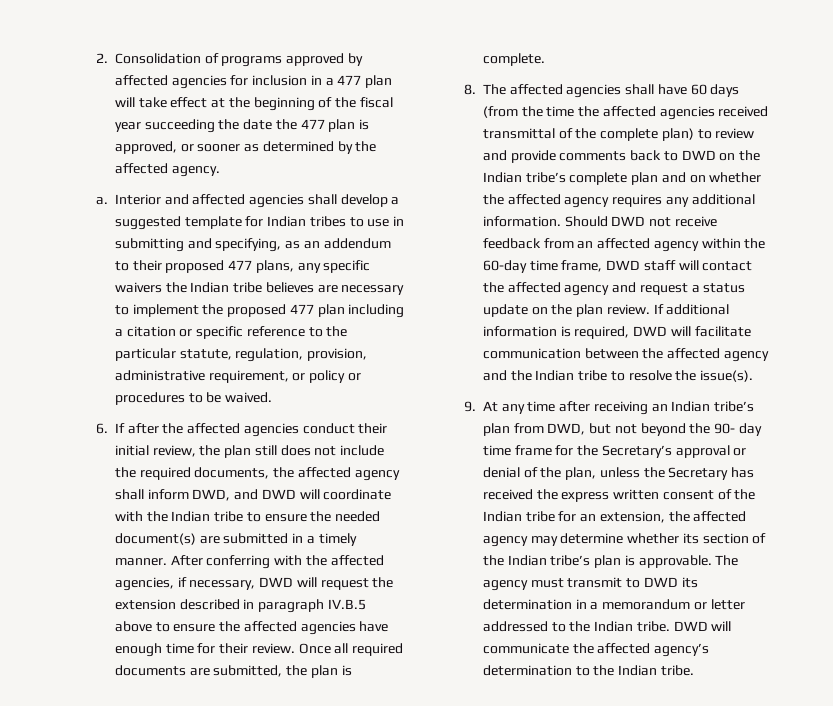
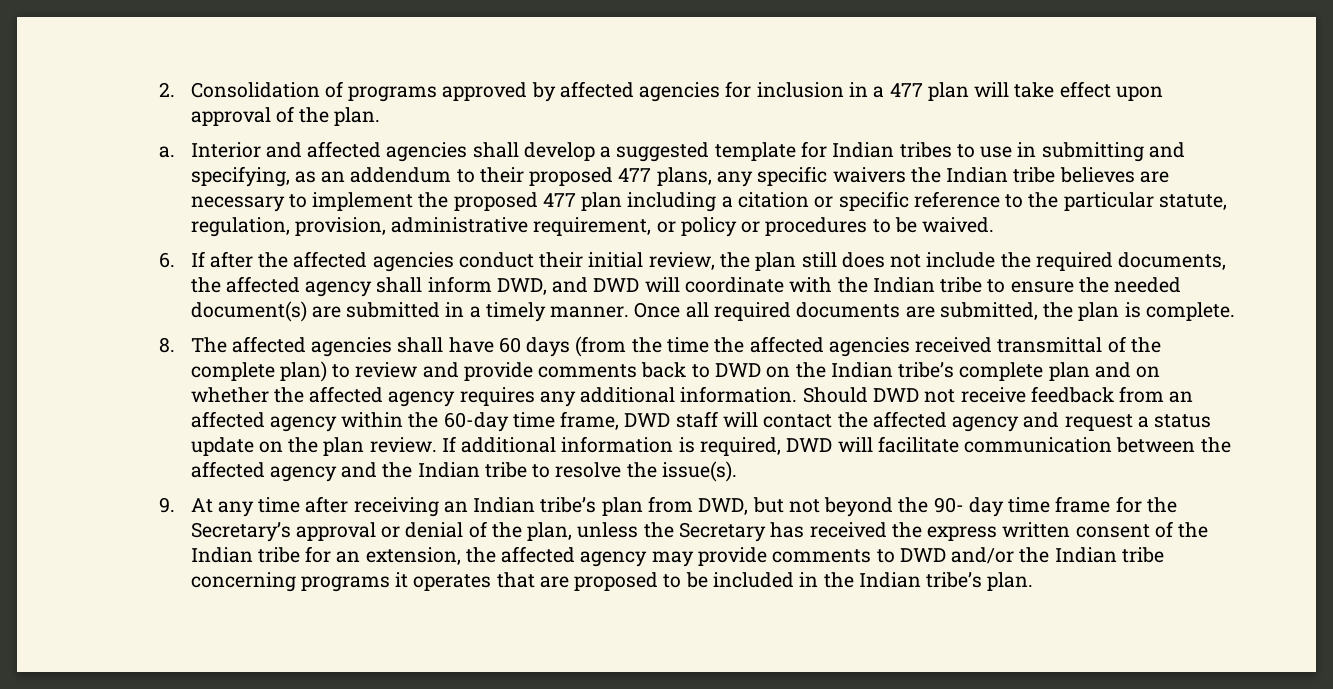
- 2. Consolidation of programs approved by affected agencies for inclusion in a 477 plan will take effect at the beginning of the fiscal year succeeding the date the 477 plan is approved, or sooner as determined by the affected agency.
+ 2. Consolidation of programs approved by affected agencies for inclusion in a 477 plan will take effect upon approval of the plan.
- After conferring with the affected agencies, if necessary, DWD will request the extension described in paragraph IV.B.5 above to ensure the affected agencies have enough time for their review.
- 9. At any time after receiving an Indian tribe’s plan from DWD, but not beyond the 90- day time frame for the Secretary’s approval or denial of the plan, unless the Secretary has received the express written consent of the Indian tribe for an extension, the affected agency may determine whether its section of the Indian tribe’s plan is approvable. The agency must transmit to DWD its determination in a memorandum or letter addressed to the Indian tribe. DWD will communicate the affected agency’s determination to the Indian tribe.
+ 9. At any time after receiving an Indian tribe’s plan from DWD, but not beyond the 90- day time frame for the Secretary’s approval or denial of the plan, unless the Secretary has received the express written consent of the Indian tribe for an extension, the affected agency may provide comments to DWD and/or the Indian tribe concerning programs it operates that are proposed to be included in the Indian tribe’s plan.

